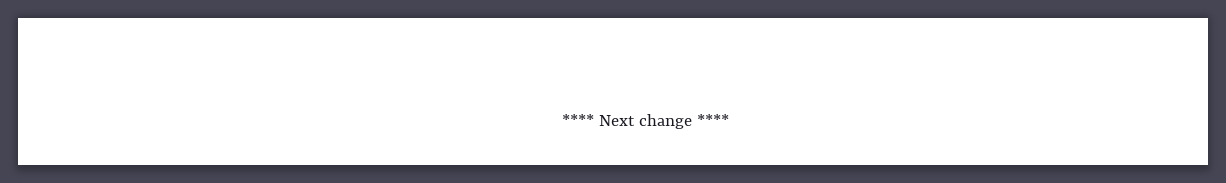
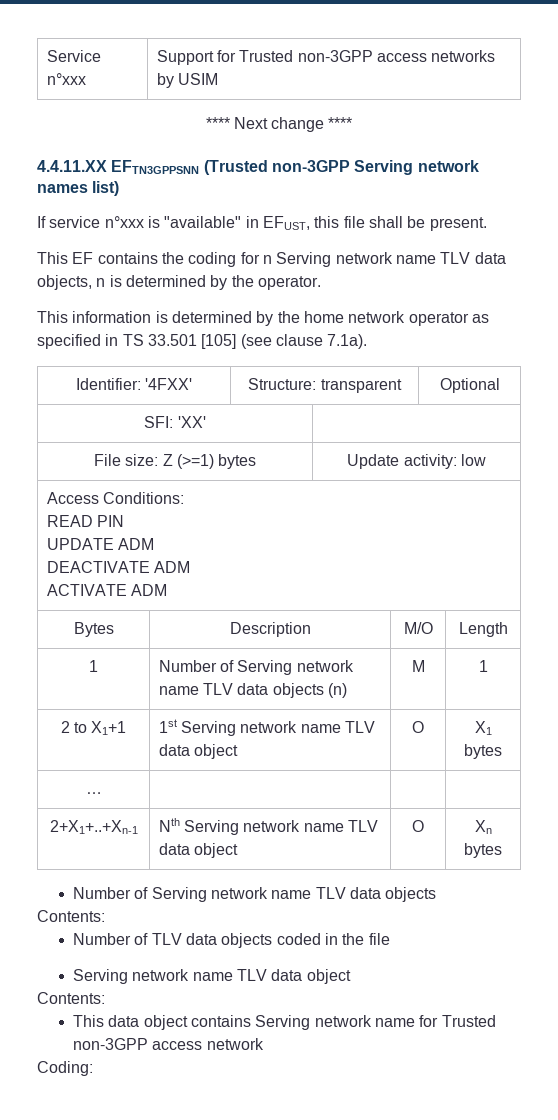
+ Service n°xxx | Support for Trusted non-3GPP access networks by USIM
  **** Next change ****
+ 4.4.11.XX EFTN3GPPSNN (Trusted non-3GPP Serving network names list)
+ If service n°xxx is "available" in EFUST, this file shall be present.
+ This EF contains the coding for n Serving network name TLV data objects, n is determined by the operator.
+ This information is determined by the home network operator as specified in TS 33.501 [105] (see clause 7.1a).
+ Identifier: '4FXX' | Structure: transparent | Optional
+ SFI: 'XX' |
+ File size: Z (>=1) bytes | Update activity: low
+ Access Conditions:
+ READ PIN
+ UPDATE ADM
+ DEACTIVATE ADM
+ ACTIVATE ADM
+ Bytes | Description | M/O | Length
+ 1 | Number of Serving network name TLV data objects (n) | M | 1
+ 2 to X1+1 | 1st Serving network name TLV data object | O | X1 bytes
+ … | | |
+ 2+X1+..+Xn-1 | Nth Serving network name TLV data object | O | Xn bytes
+ Number of Serving network name TLV data objects
+ Contents:
+ Number of TLV data objects coded in the file
+ Serving network name TLV data object
+ Contents:
+ This data object contains Serving network name for Trusted non-3GPP access network
+ Coding:

